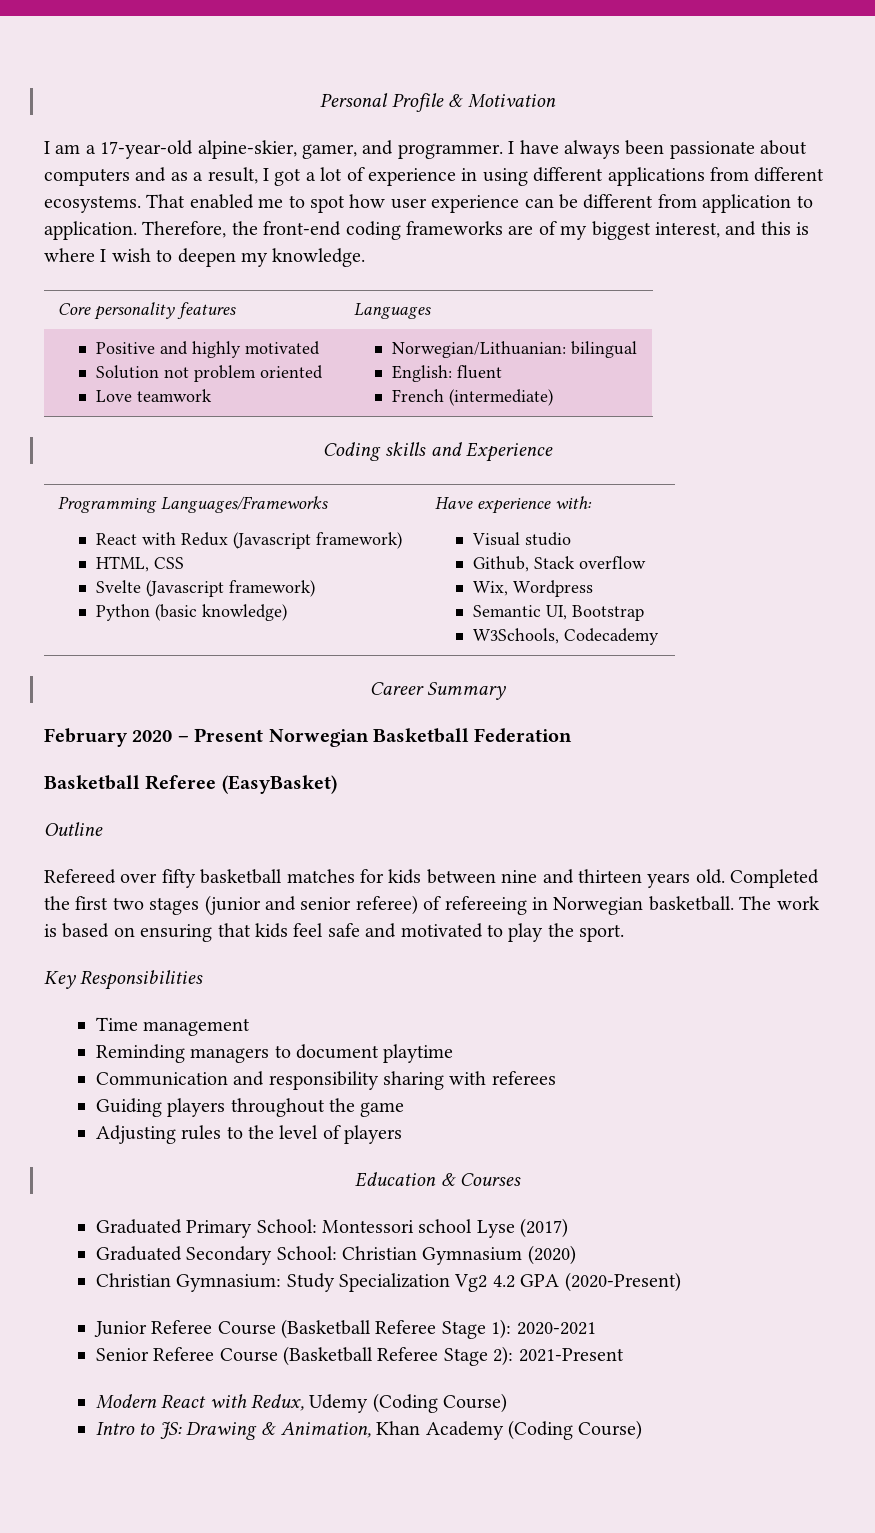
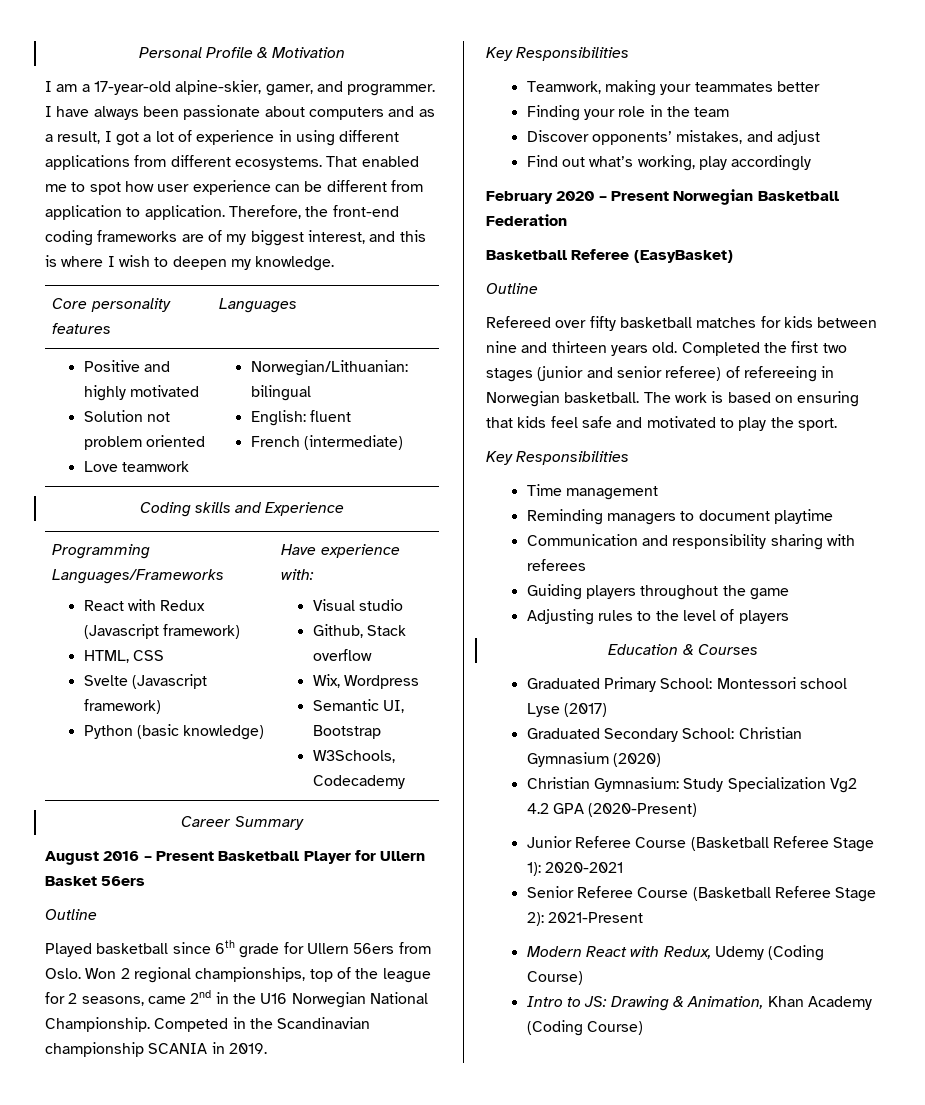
+ August 2016 – Present Basketball Player for Ullern Basket 56ers
+ Outline
+ Played basketball since 6th grade for Ullern 56ers from Oslo. Won 2 regional championships, top of the league for 2 seasons, came 2nd in the U16 Norwegian National Championship. Competed in the Scandinavian championship SCANIA in 2019.
+ Key Responsibilities
+ Teamwork, making your teammates better
+ Finding your role in the team
+ Discover opponents’ mistakes, and adjust
+ Find out what’s working, play accordingly

